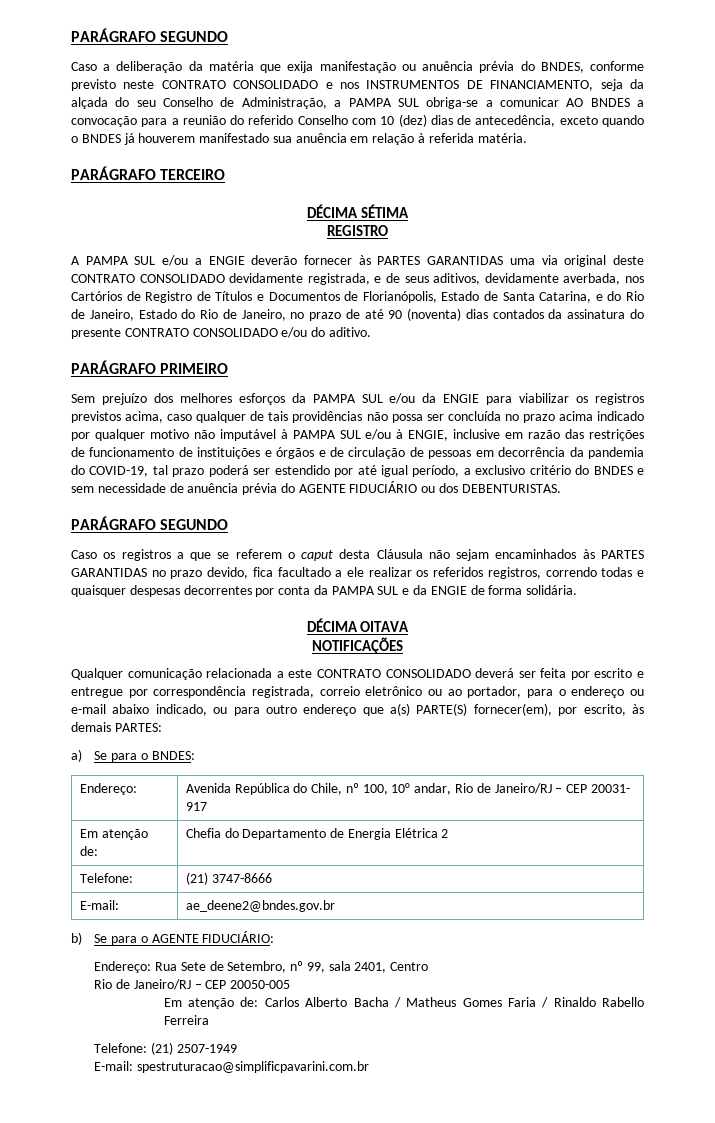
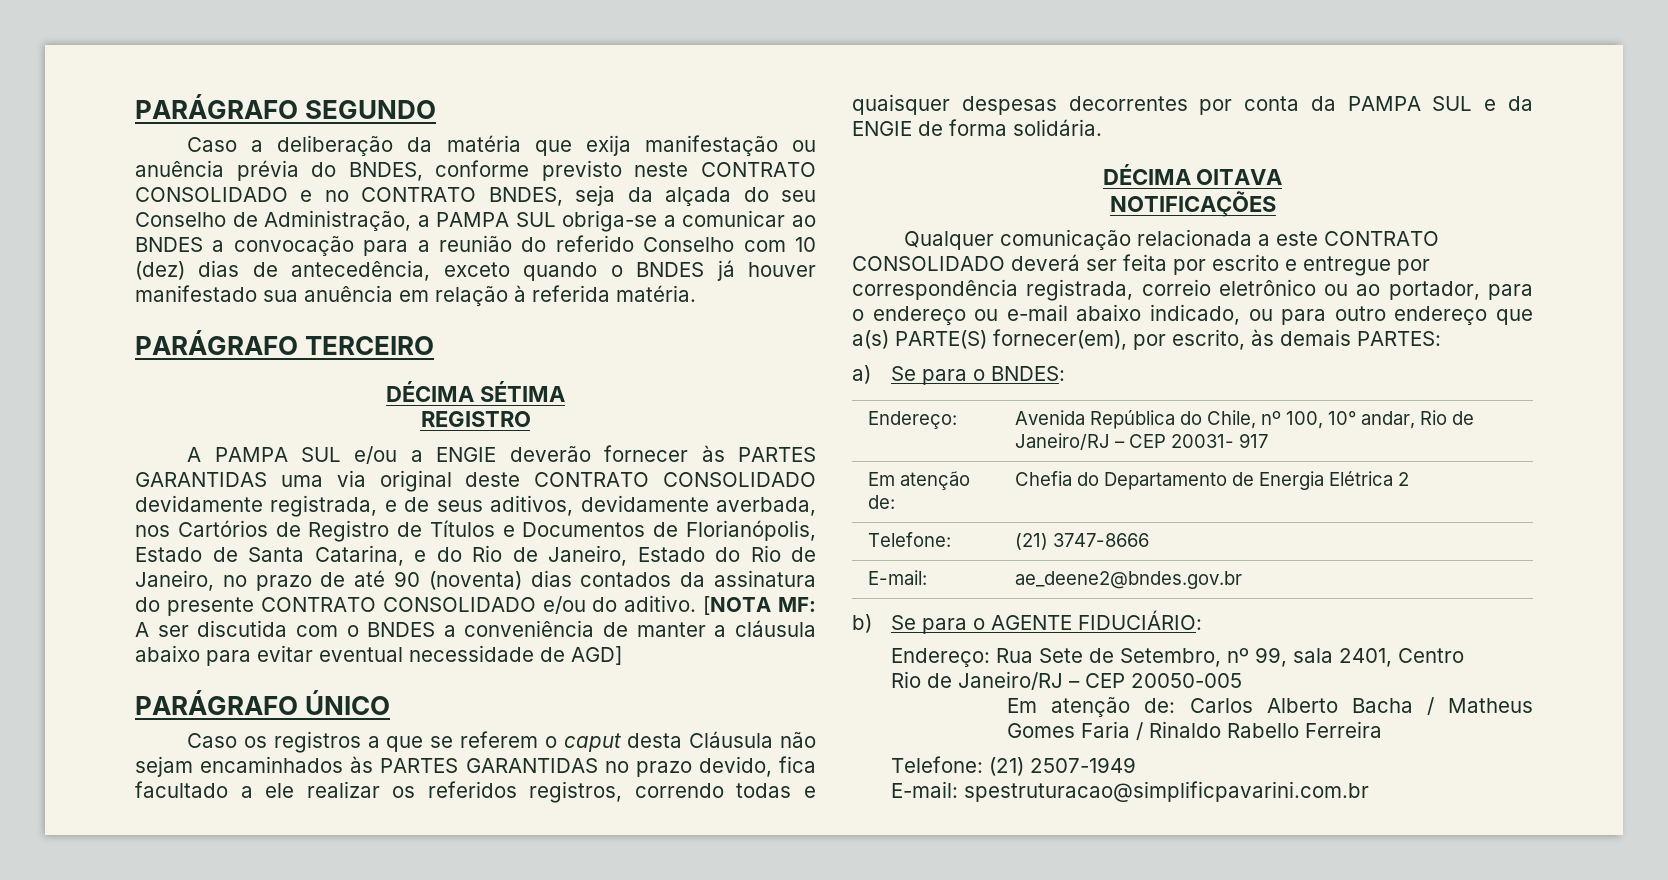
- Caso a deliberação da matéria que exija manifestação ou anuência prévia do BNDES, conforme previsto neste CONTRATO CONSOLIDADO e nos INSTRUMENTOS DE FINANCIAMENTO, seja da alçada do seu Conselho de Administração, a PAMPA SUL obriga-se a comunicar AO BNDES a convocação para a reunião do referido Conselho com 10 (dez) dias de antecedência, exceto quando o BNDES já houverem manifestado sua anuência em relação à referida matéria.
+ Caso a deliberação da matéria que exija manifestação ou anuência prévia do BNDES, conforme previsto neste CONTRATO CONSOLIDADO e no CONTRATO BNDES, seja da alçada do seu Conselho de Administração, a PAMPA SUL obriga-se a comunicar ao BNDES a convocação para a reunião do referido Conselho com 10 (dez) dias de antecedência, exceto quando o BNDES já houver manifestado sua anuência em relação à referida matéria.
- A PAMPA SUL e/ou a ENGIE deverão fornecer às PARTES GARANTIDAS uma via original deste CONTRATO CONSOLIDADO devidamente registrada, e de seus aditivos, devidamente averbada, nos Cartórios de Registro de Títulos e Documentos de Florianópolis, Estado de Santa Catarina, e do Rio de Janeiro, Estado do Rio de Janeiro, no prazo de até 90 (noventa) dias contados da assinatura do presente CONTRATO CONSOLIDADO e/ou do aditivo.
- PARÁGRAFO PRIMEIRO
- Sem prejuízo dos melhores esforços da PAMPA SUL e/ou da ENGIE para viabilizar os registros previstos acima, caso qualquer de tais providências não possa ser concluída no prazo acima indicado por qualquer motivo não imputável à PAMPA SUL e/ou à ENGIE, inclusive em razão das restrições de funcionamento de instituições e órgãos e de circulação de pessoas em decorrência da pandemia do COVID-19, tal prazo poderá ser estendido por até igual período, a exclusivo critério do BNDES e sem necessidade de anuência prévia do AGENTE FIDUCIÁRIO ou dos DEBENTURISTAS.
- PARÁGRAFO SEGUNDO
+ A PAMPA SUL e/ou a ENGIE deverão fornecer às PARTES GARANTIDAS uma via original deste CONTRATO CONSOLIDADO devidamente registrada, e de seus aditivos, devidamente averbada, nos Cartórios de Registro de Títulos e Documentos de Florianópolis, Estado de Santa Catarina, e do Rio de Janeiro, Estado do Rio de Janeiro, no prazo de até 90 (noventa) dias contados da assinatura do presente CONTRATO CONSOLIDADO e/ou do aditivo. [NOTA MF: A ser discutida com o BNDES a conveniência de manter a cláusula abaixo para evitar eventual necessidade de AGD]
+ PARÁGRAFO ÚNICO

